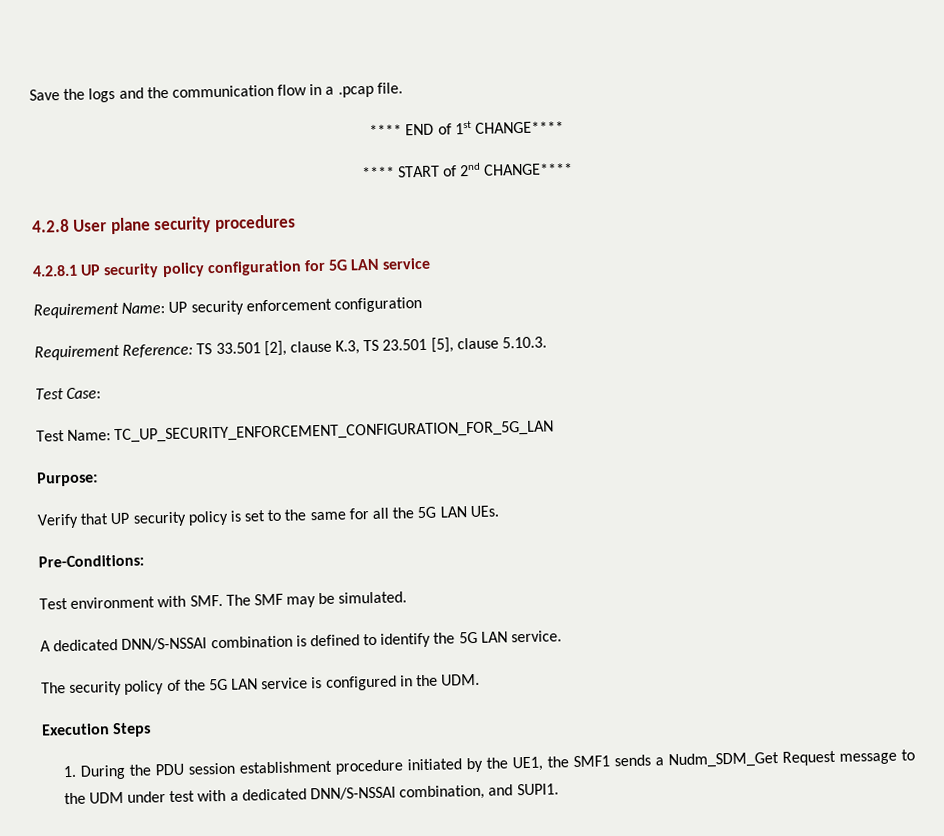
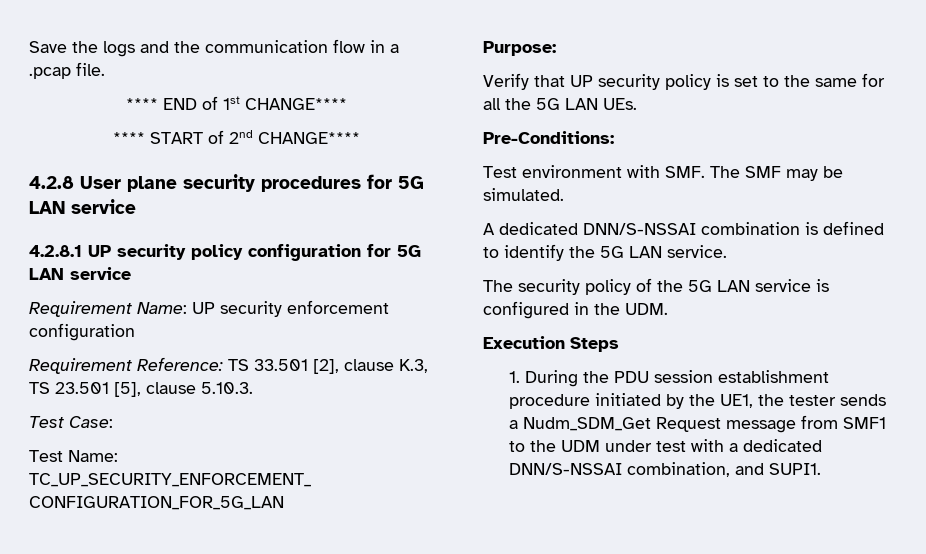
- 4.2.8 User plane security procedures
+ 4.2.8 User plane security procedures for 5G LAN service
- 1. During the PDU session establishment procedure initiated by the UE1, the SMF1 sends a Nudm_SDM_Get Request message to the UDM under test with a dedicated DNN/S-NSSAI combination, and SUPI1.
+ 1. During the PDU session establishment procedure initiated by the UE1, the tester sends a Nudm_SDM_Get Request message from SMF1 to the UDM under test with a dedicated DNN/S-NSSAI combination, and SUPI1.

